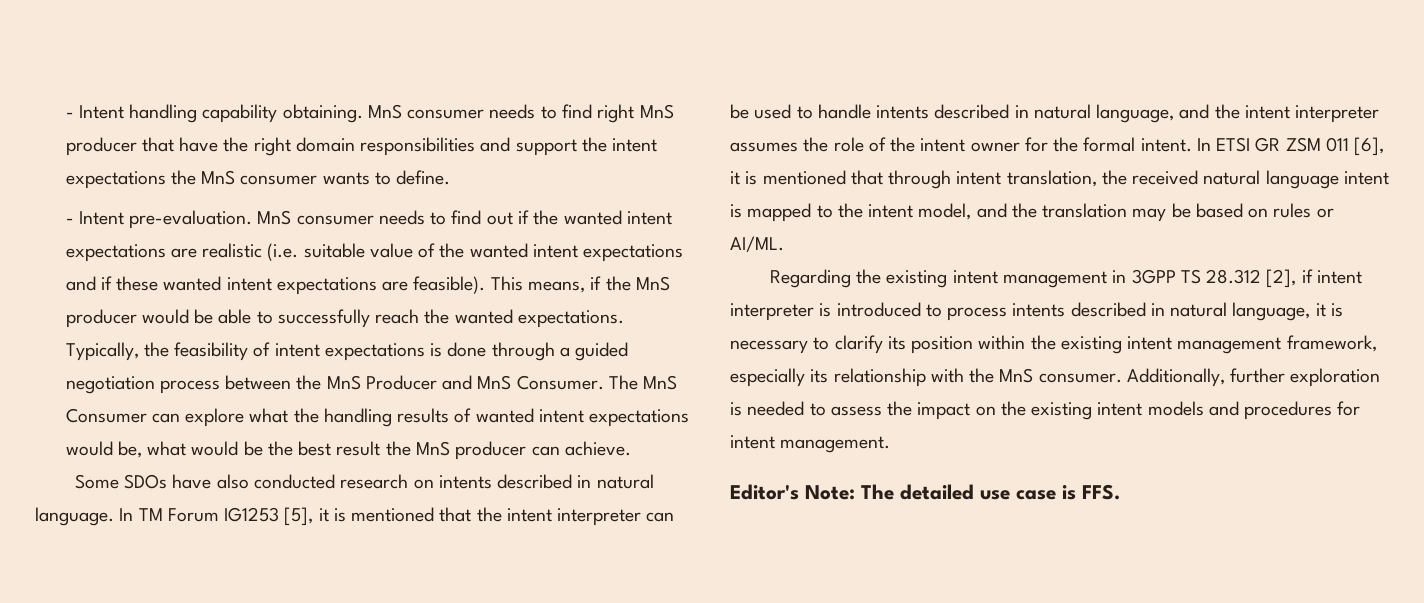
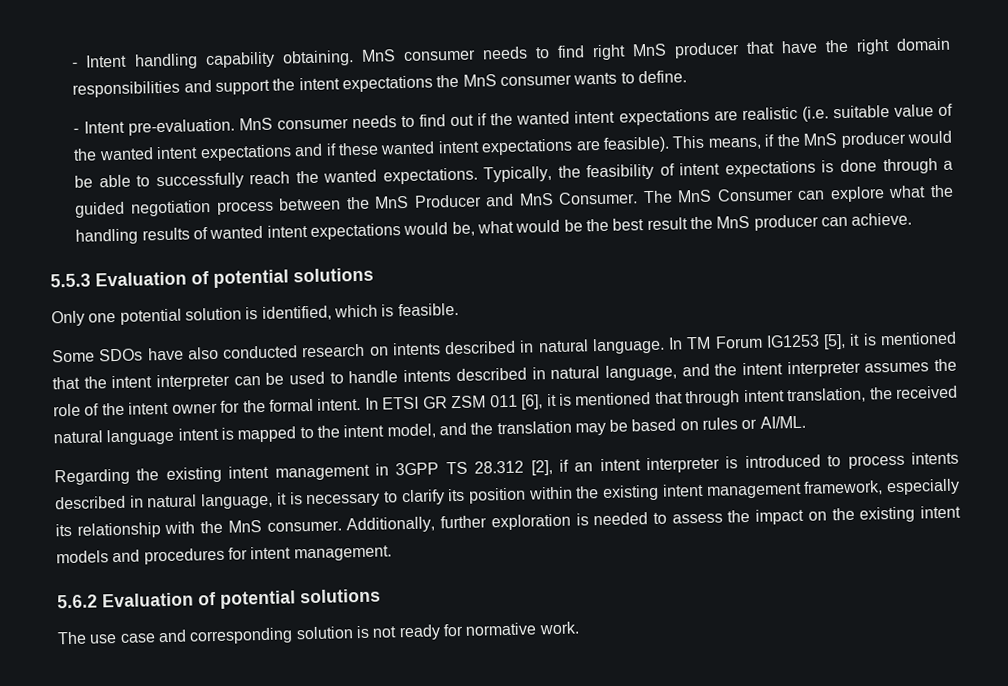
+ 5.5.3 Evaluation of potential solutions
+ Only one potential solution is identified, which is feasible.
- Regarding the existing intent management in 3GPP TS 28.312 [2], if intent interpreter is introduced to process intents described in natural language, it is necessary to clarify its position within the existing intent management framework, especially its relationship with the MnS consumer.
+ Regarding the existing intent management in 3GPP TS 28.312 [2], if an intent interpreter is introduced to process intents described in natural language, it is necessary to clarify its position within the existing intent management framework, especially its relationship with the MnS consumer.
- Editor's Note: The detailed use case is FFS.
+ 5.6.2 Evaluation of potential solutions
+ The use case and corresponding solution is not ready for normative work.

